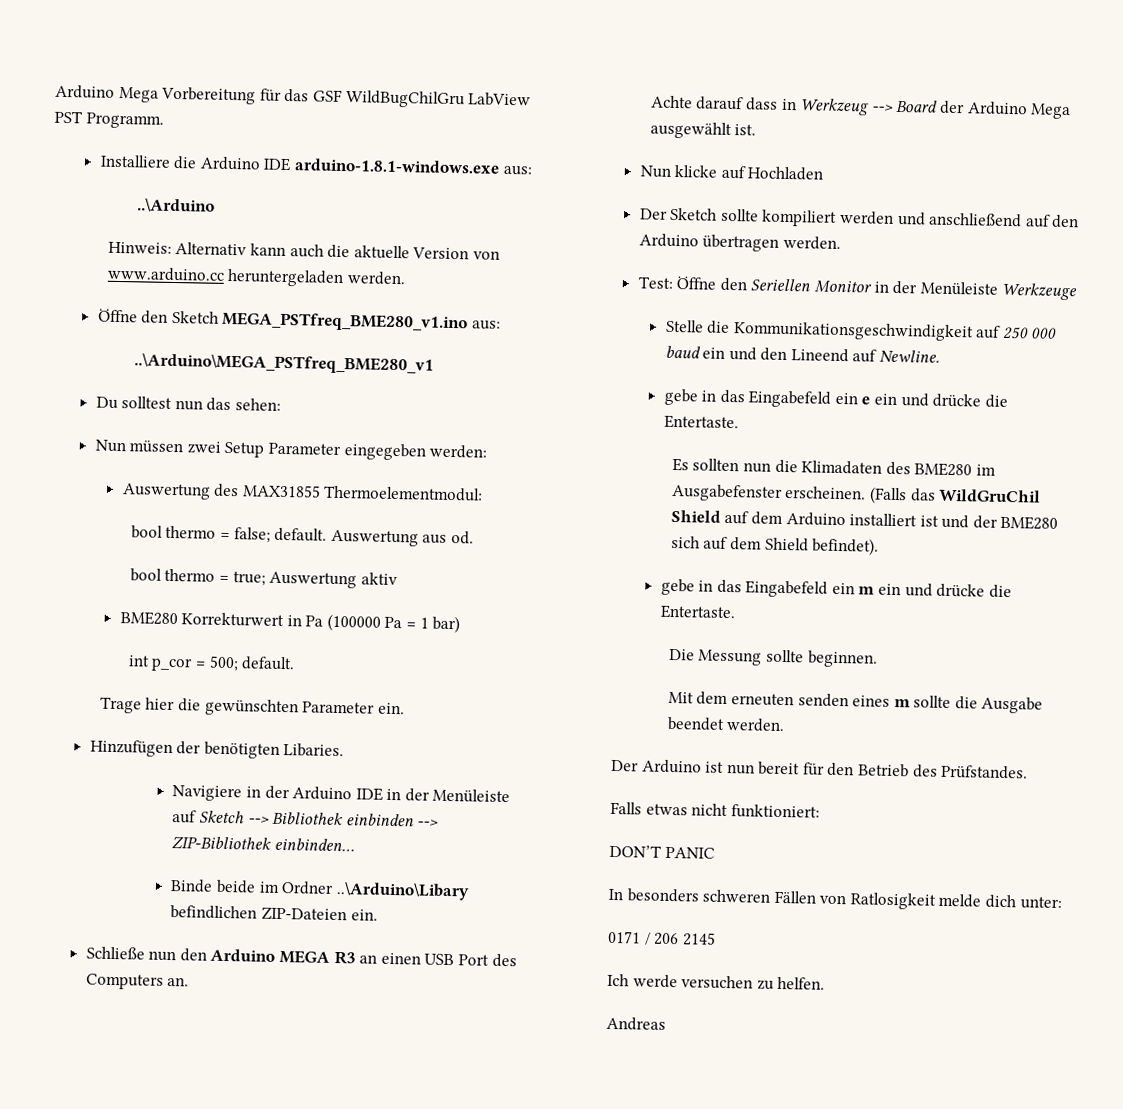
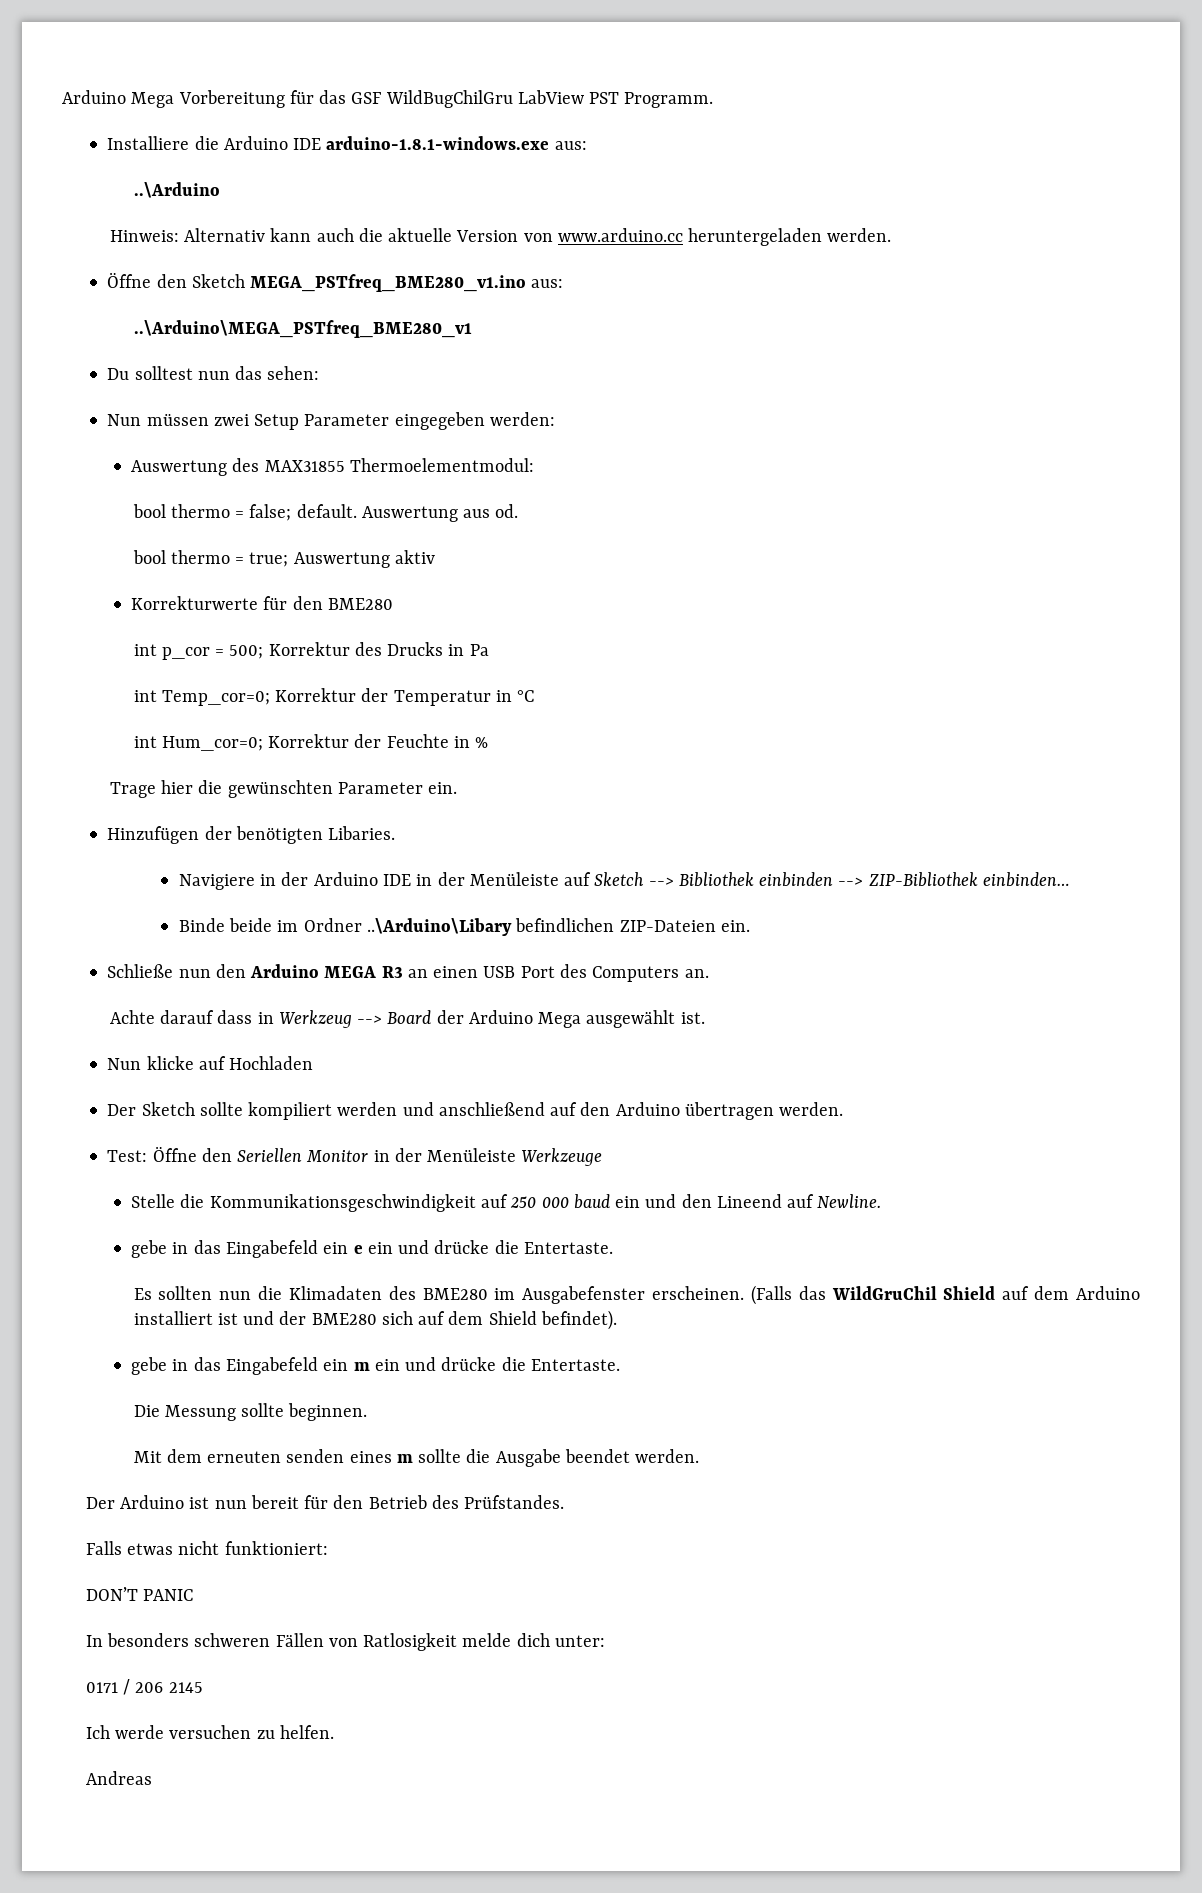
- BME280 Korrekturwert in Pa (100000 Pa = 1 bar)
- int p_cor = 500; default.
+ Korrekturwerte für den BME280
+ int p_cor = 500; Korrektur des Drucks in Pa
+ int Temp_cor=0; Korrektur der Temperatur in °C
+ int Hum_cor=0; Korrektur der Feuchte in %

